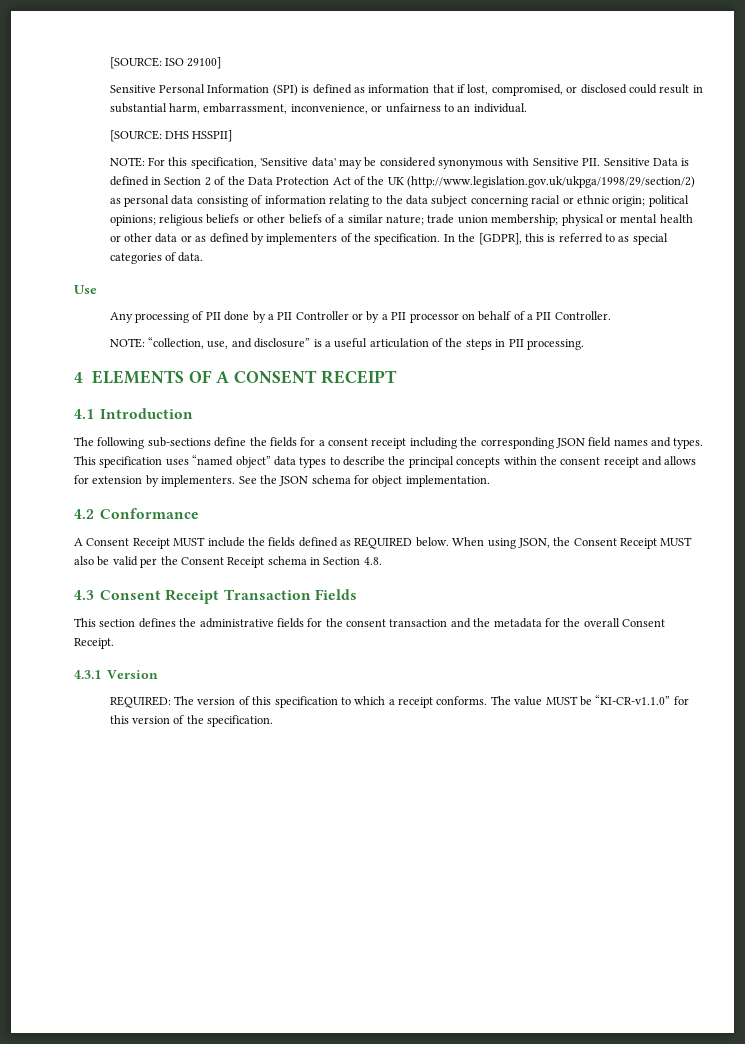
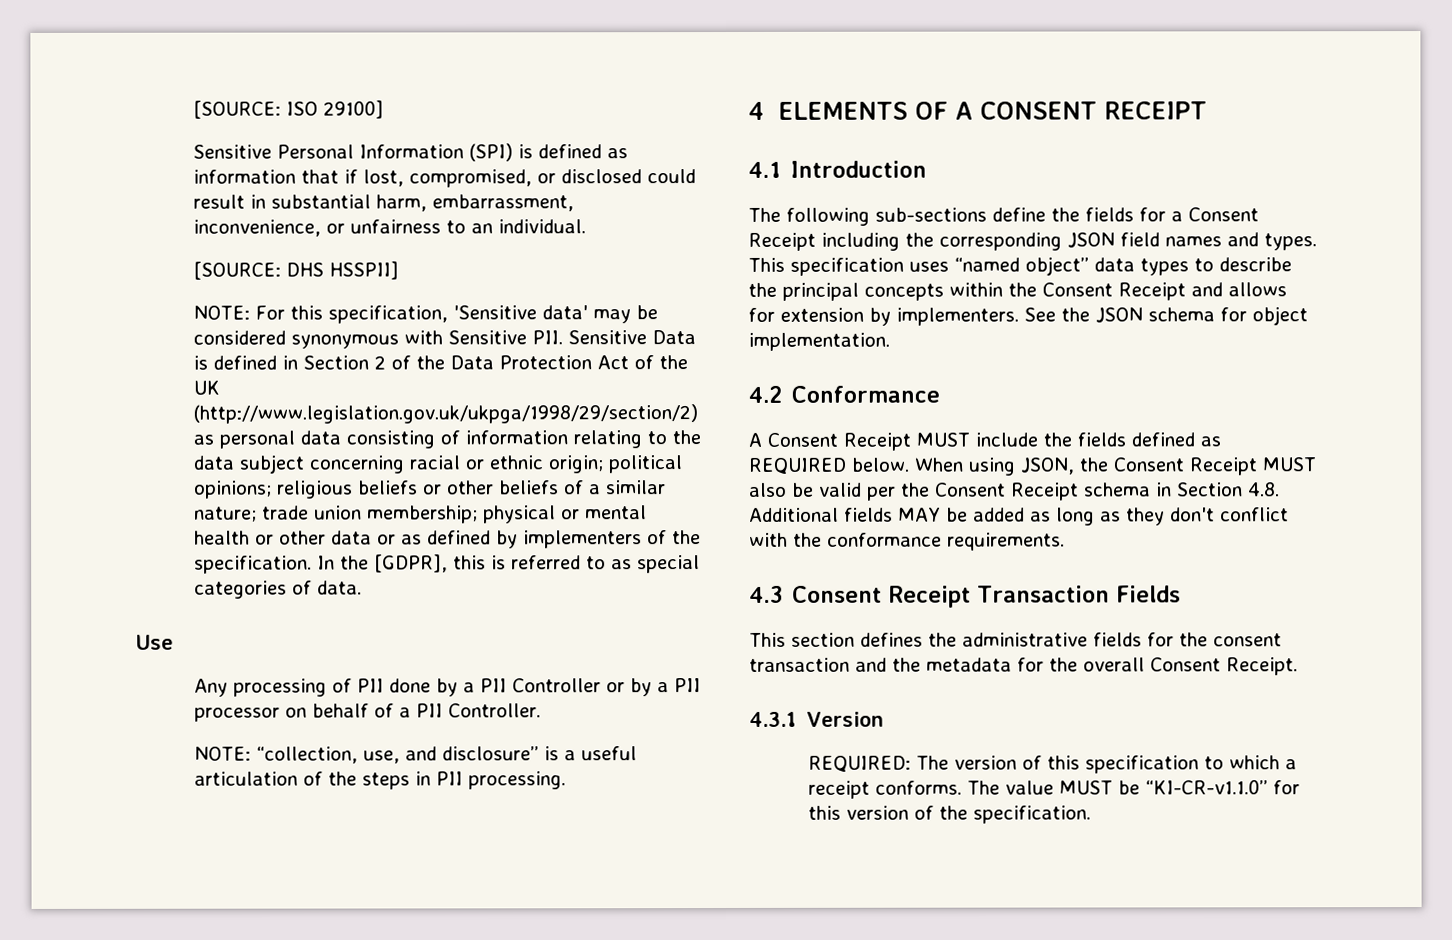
- The following sub-sections define the fields for a consent receipt including the corresponding JSON field names and types.
+ The following sub-sections define the fields for a Consent Receipt including the corresponding JSON field names and types.
- This specification uses “named object” data types to describe the principal concepts within the consent receipt and allows for extension by implementers.
+ This specification uses “named object” data types to describe the principal concepts within the Consent Receipt and allows for extension by implementers.
- When using JSON, the Consent Receipt MUST also be valid per the Consent Receipt schema in Section 4.8.
+ When using JSON, the Consent Receipt MUST also be valid per the Consent Receipt schema in Section 4.8. Additional fields MAY be added as long as they don't conflict with the conformance requirements.

